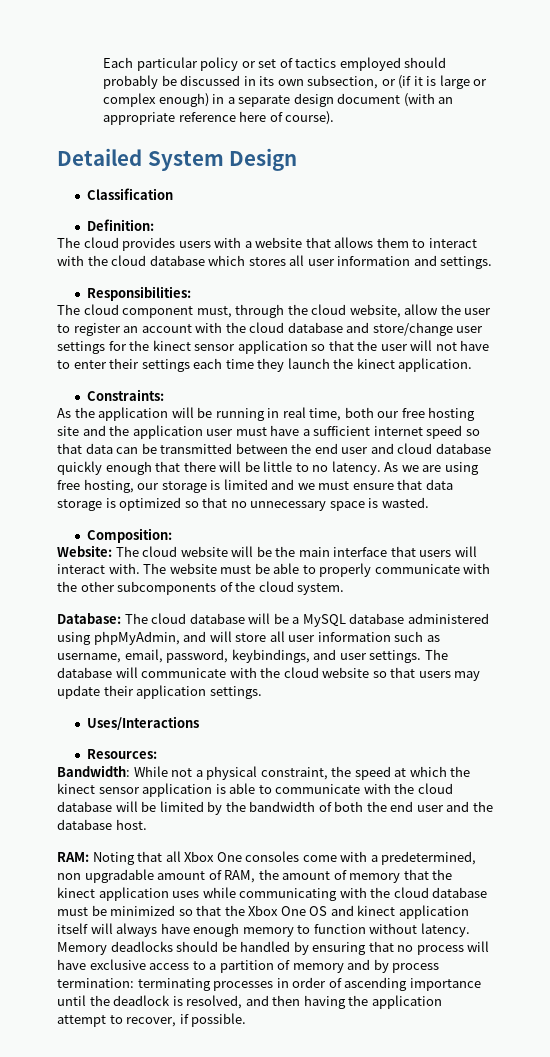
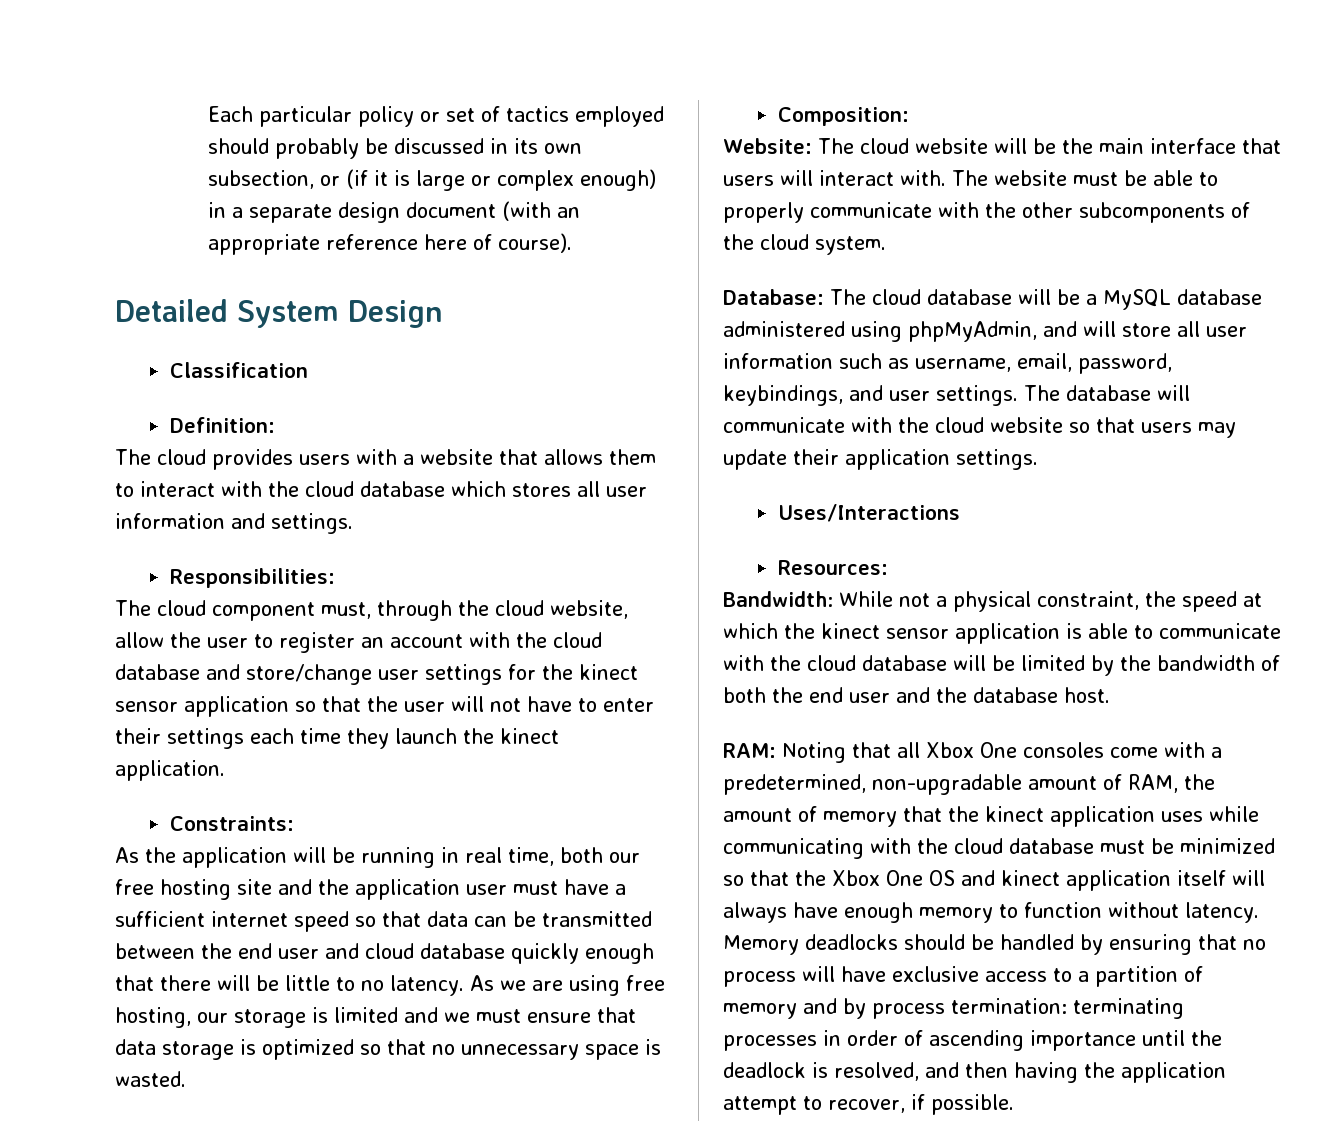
- RAM: Noting that all Xbox One consoles come with a predetermined, non upgradable amount of RAM, the amount of memory that the kinect application uses while communicating with the cloud database must be minimized so that the Xbox One OS and kinect application itself will always have enough memory to function without latency.
+ RAM: Noting that all Xbox One consoles come with a predetermined, non-upgradable amount of RAM, the amount of memory that the kinect application uses while communicating with the cloud database must be minimized so that the Xbox One OS and kinect application itself will always have enough memory to function without latency.

